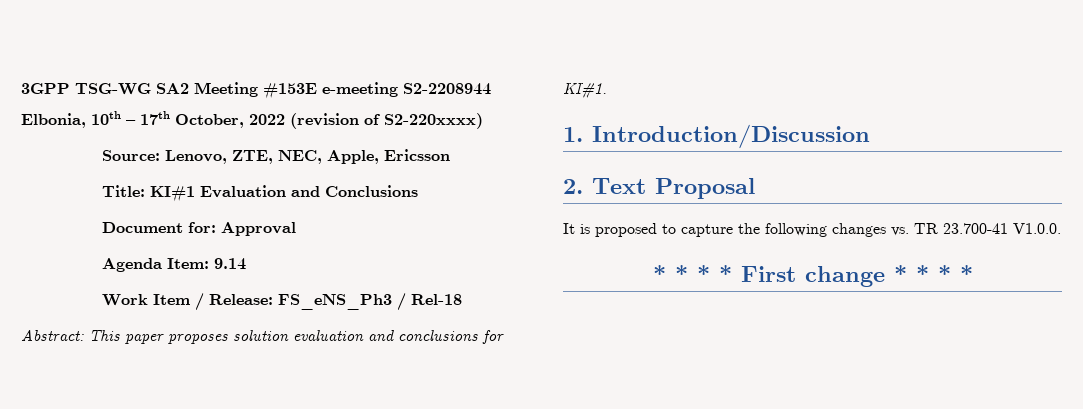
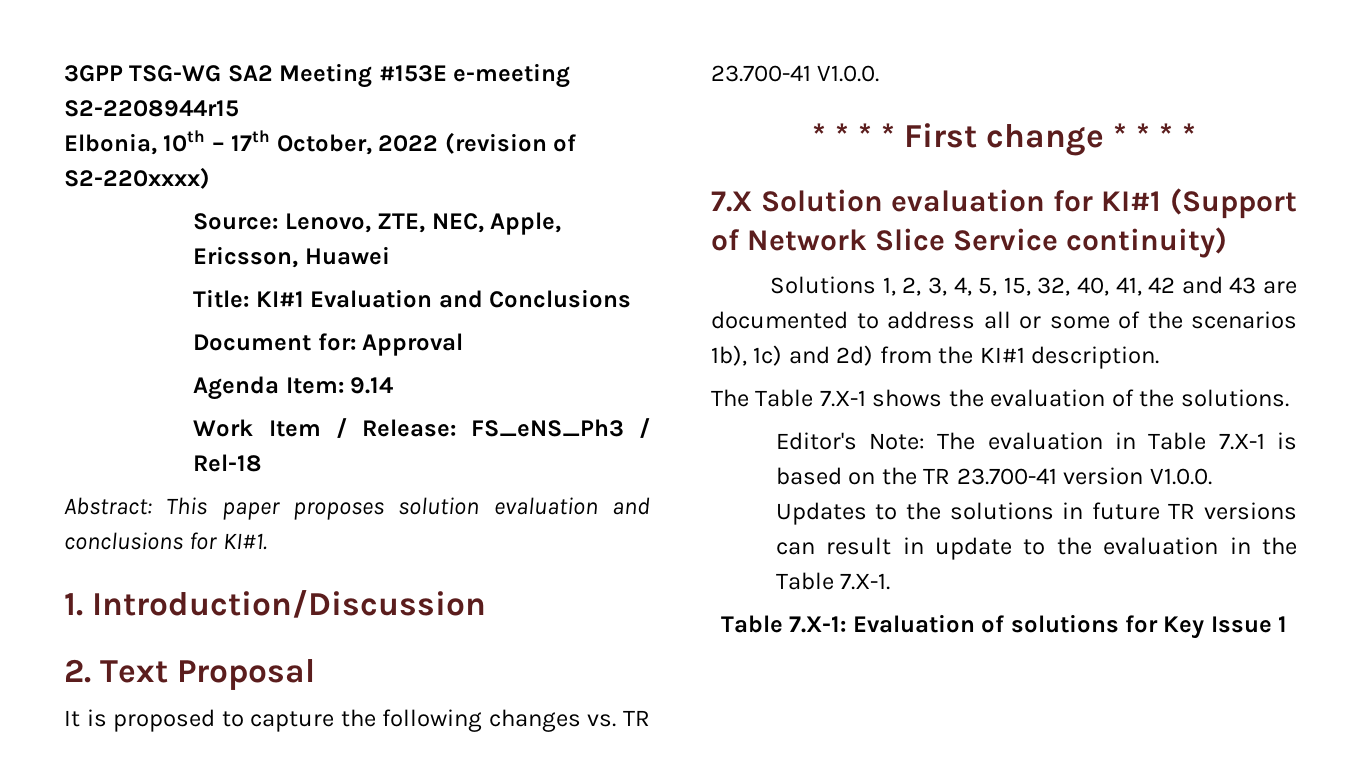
- 3GPP TSG-WG SA2 Meeting #153E e-meeting S2-2208944
+ 3GPP TSG-WG SA2 Meeting #153E e-meeting S2-2208944r15
- Source: Lenovo, ZTE, NEC, Apple, Ericsson
+ Source: Lenovo, ZTE, NEC, Apple, Ericsson, Huawei
+ 7.X Solution evaluation for KI#1 (Support of Network Slice Service continuity)
+ Solutions 1, 2, 3, 4, 5, 15, 32, 40, 41, 42 and 43 are documented to address all or some of the scenarios 1b), 1c) and 2d) from the KI#1 description.
+ The Table 7.X-1 shows the evaluation of the solutions.
+ Editor's Note: The evaluation in Table 7.X-1 is based on the TR 23.700-41 version V1.0.0. Updates to the solutions in future TR versions can result in update to the evaluation in the Table 7.X-1.
+ Table 7.X-1: Evaluation of solutions for Key Issue 1

